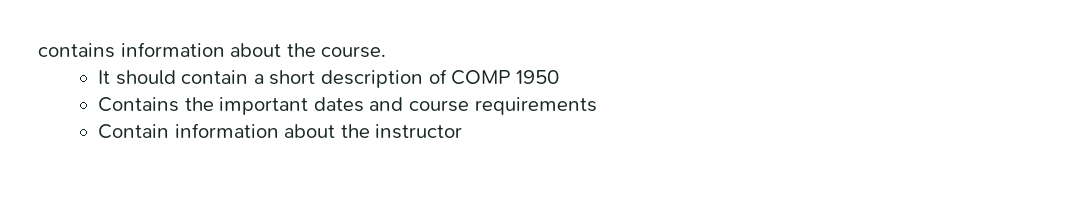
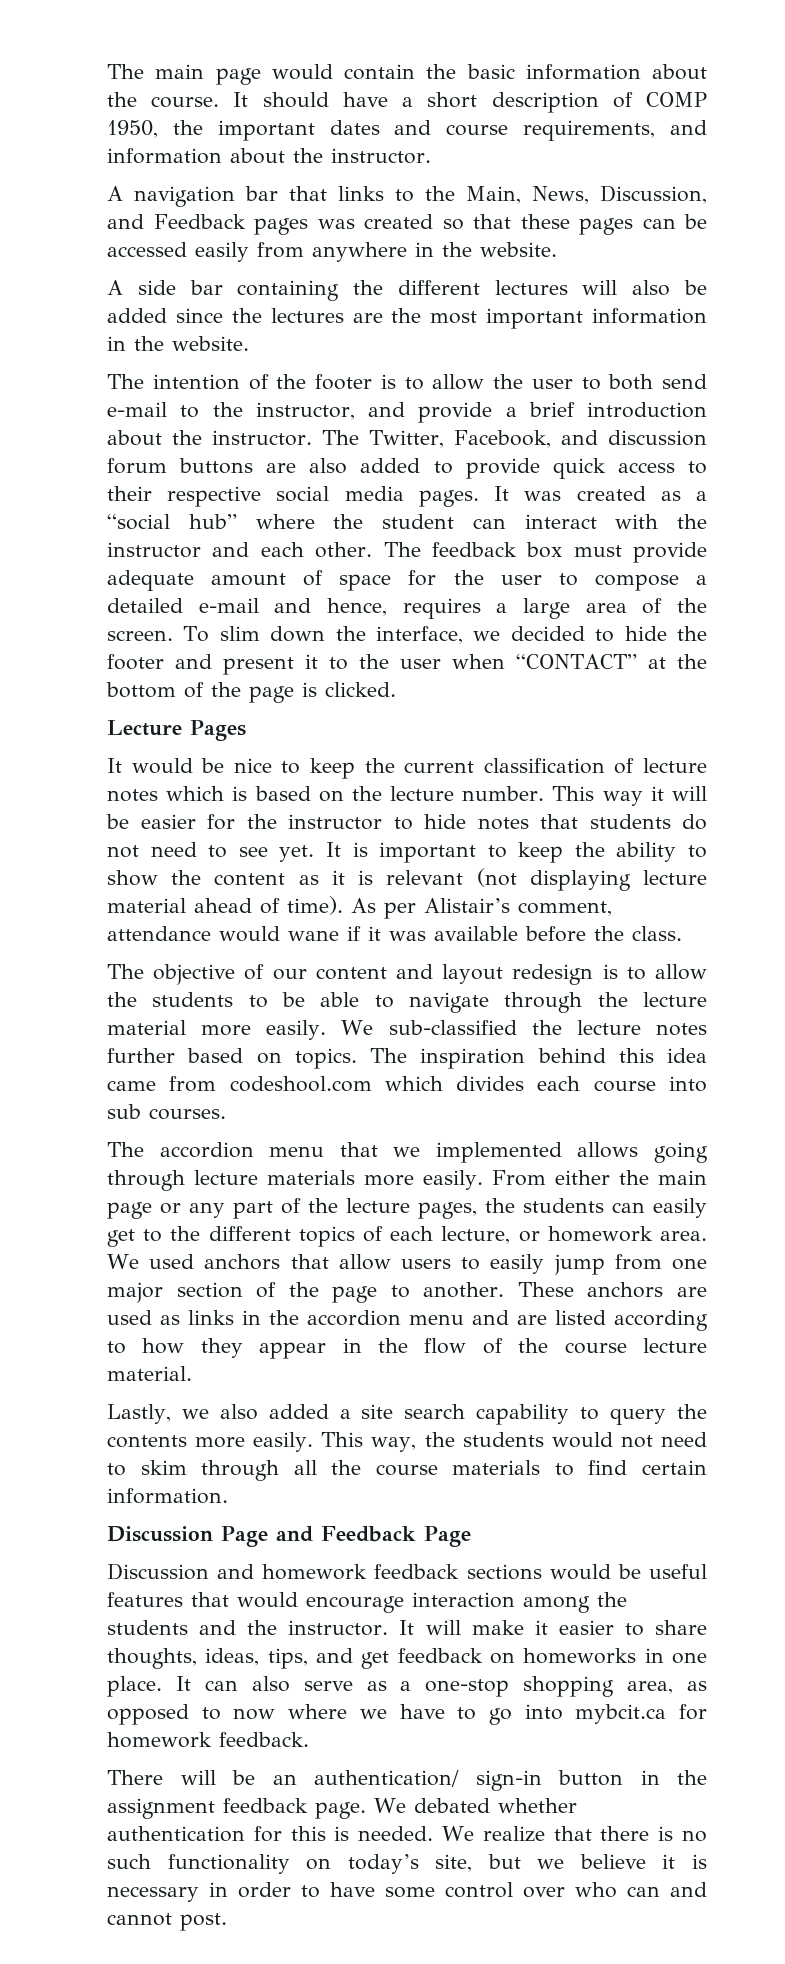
- contains information about the course.
- It should contain a short description of COMP 1950
- Contains the important dates and course requirements
- Contain information about the instructor
+ The main page would contain the basic information about the course. It should have a short description of COMP 1950, the important dates and course requirements, and information about the instructor.
+ A navigation bar that links to the Main, News, Discussion, and Feedback pages was created so that these pages can be accessed easily from anywhere in the website.
+ A side bar containing the different lectures will also be added since the lectures are the most important information in the website.
+ The intention of the footer is to allow the user to both send e-mail to the instructor, and provide a brief introduction about the instructor. The Twitter, Facebook, and discussion forum buttons are also added to provide quick access to their respective social media pages. It was created as a “social hub” where the student can interact with the instructor and each other. The feedback box must provide adequate amount of space for the user to compose a detailed e-mail and hence, requires a large area of the screen. To slim down the interface, we decided to hide the footer and present it to the user when “CONTACT” at the bottom of the page is clicked.
+ Lecture Pages
+ It would be nice to keep the current classification of lecture notes which is based on the lecture number. This way it will be easier for the instructor to hide notes that students do not need to see yet. It is important to keep the ability to show the content as it is relevant (not displaying lecture material ahead of time). As per Alistair’s comment, attendance would wane if it was available before the class.
+ The objective of our content and layout redesign is to allow the students to be able to navigate through the lecture material more easily. We sub-classified the lecture notes further based on topics. The inspiration behind this idea came from codeshool.com which divides each course into sub courses.
+ The accordion menu that we implemented allows going through lecture materials more easily. From either the main page or any part of the lecture pages, the students can easily get to the different topics of each lecture, or homework area. We used anchors that allow users to easily jump from one major section of the page to another. These anchors are used as links in the accordion menu and are listed according to how they appear in the flow of the course lecture material.
+ Lastly, we also added a site search capability to query the contents more easily. This way, the students would not need to skim through all the course materials to find certain information.
+ Discussion Page and Feedback Page
+ Discussion and homework feedback sections would be useful features that would encourage interaction among the students and the instructor. It will make it easier to share thoughts, ideas, tips, and get feedback on homeworks in one place. It can also serve as a one-stop shopping area, as opposed to now where we have to go into mybcit.ca for homework feedback.
+ There will be an authentication/ sign-in button in the assignment feedback page. We debated whether authentication for this is needed. We realize that there is no such functionality on today’s site, but we believe it is necessary in order to have some control over who can and cannot post.

